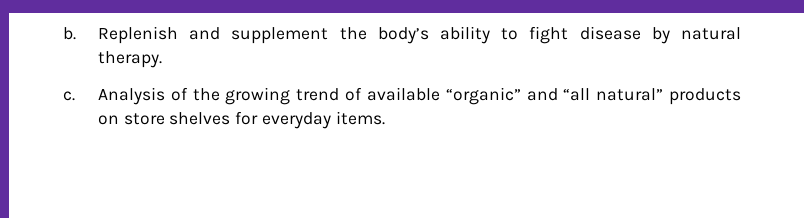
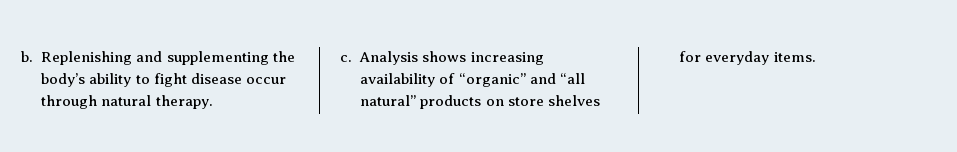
- Replenish and supplement the body’s ability to fight disease by natural therapy.
+ Replenishing and supplementing the body’s ability to fight disease occur through natural therapy.
- Analysis of the growing trend of available “organic” and “all natural” products on store shelves for everyday items.
+ Analysis shows increasing availability of “organic” and “all natural” products on store shelves for everyday items.

